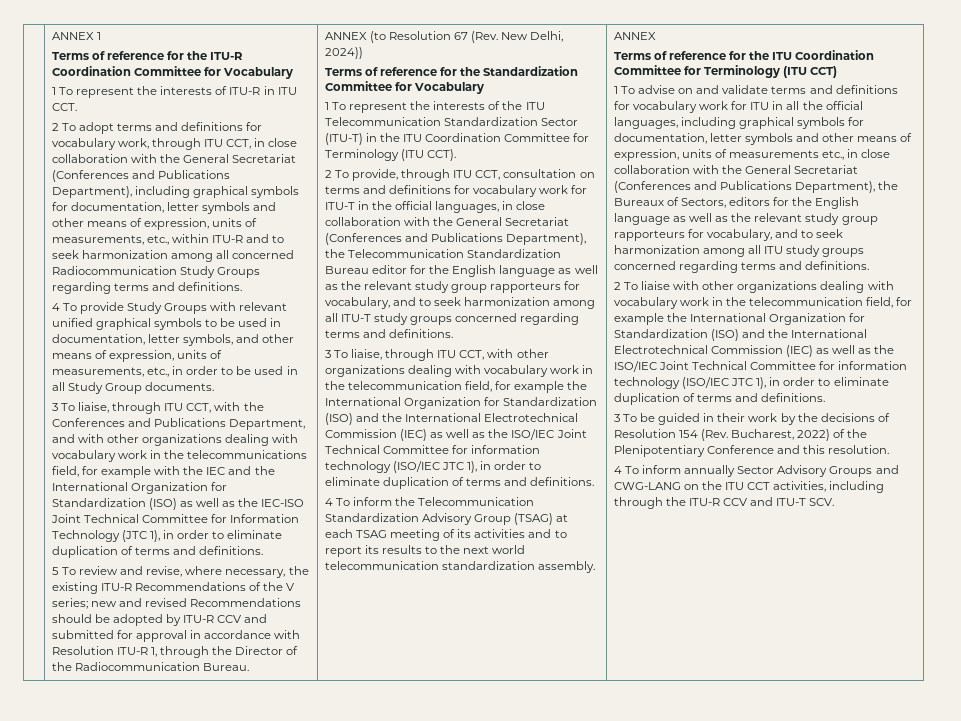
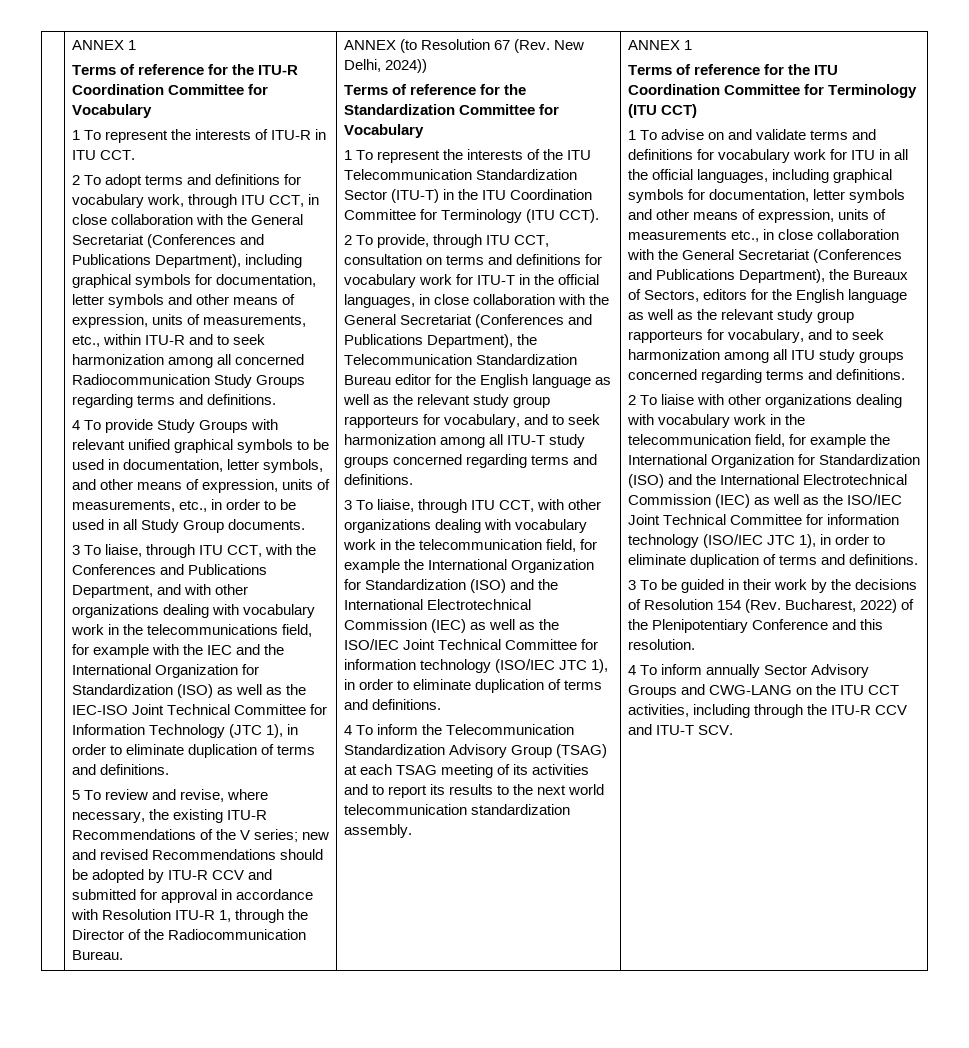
- 4 To inform the Telecommunication Standardization Advisory Group (TSAG) at each TSAG meeting of its activities and to report its results to the next world telecommunication standardization assembly. | ANNEX
+ 4 To inform the Telecommunication Standardization Advisory Group (TSAG) at each TSAG meeting of its activities and to report its results to the next world telecommunication standardization assembly. | ANNEX 1

